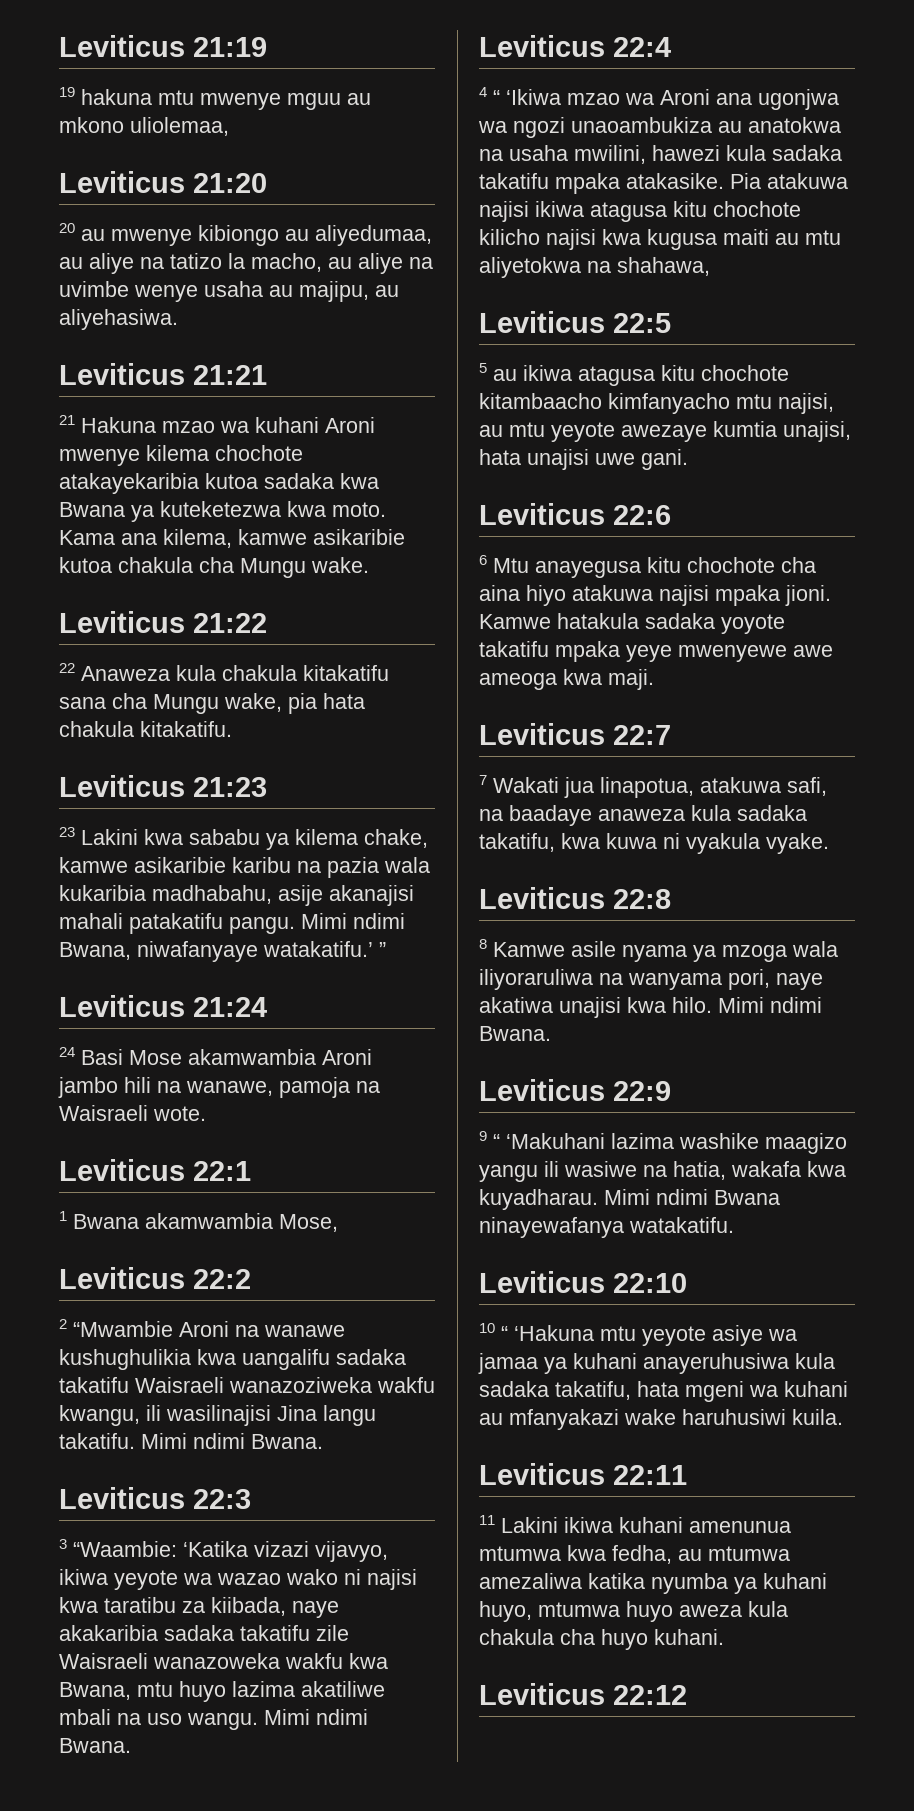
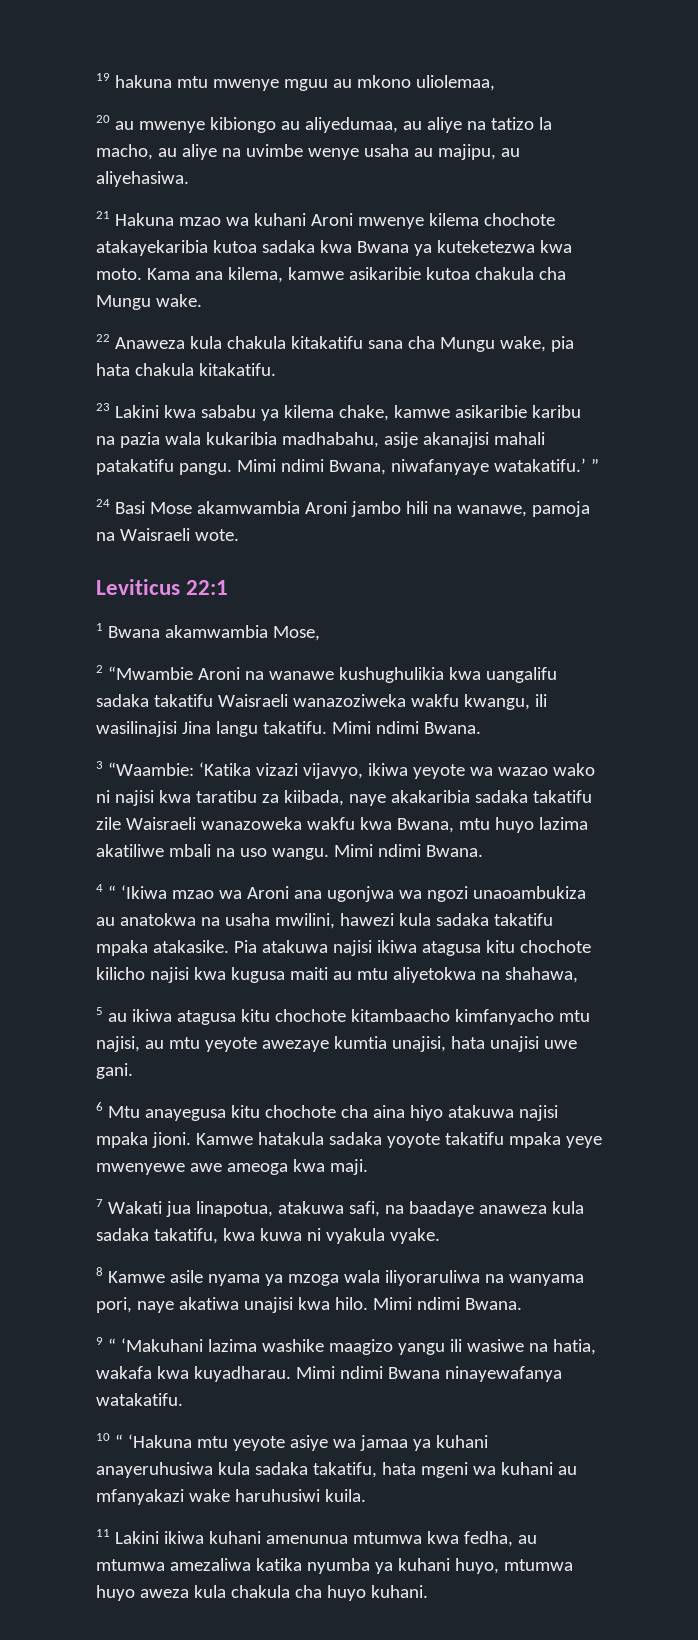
- Leviticus 21:19
- Leviticus 21:20
- Leviticus 21:21
- Leviticus 21:22
- Leviticus 21:23
- Leviticus 21:24
- Leviticus 22:2
- Leviticus 22:3
- Leviticus 22:4
- Leviticus 22:5
- Leviticus 22:6
- Leviticus 22:7
- Leviticus 22:8
- Leviticus 22:9
- Leviticus 22:10
- Leviticus 22:11
- Leviticus 22:12

